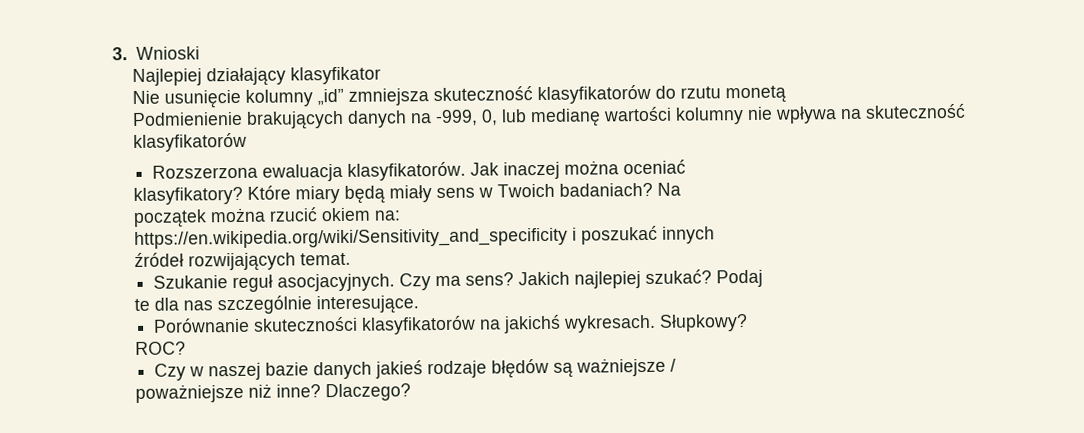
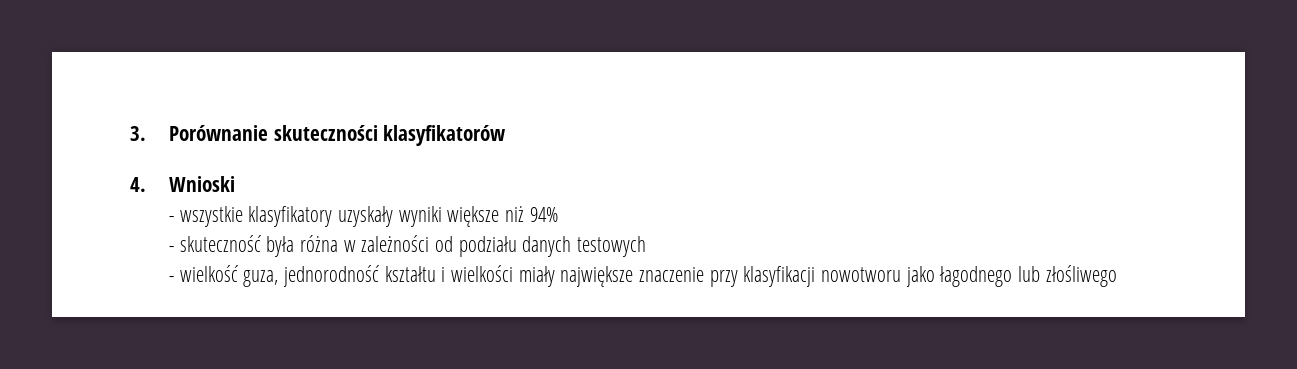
- 3. Wnioski
- Najlepiej działający klasyfikator
- Nie usunięcie kolumny „id” zmniejsza skuteczność klasyfikatorów do rzutu monetą
- Podmienienie brakujących danych na -999, 0, lub medianę wartości kolumny nie wpływa na skuteczność klasyfikatorów
- Rozszerzona ewaluacja klasyfikatorów. Jak inaczej można oceniać
- klasyfikatory? Które miary będą miały sens w Twoich badaniach? Na
- początek można rzucić okiem na:
- https://en.wikipedia.org/wiki/Sensitivity_and_specificity i poszukać innych
- źródeł rozwijających temat.
- Szukanie reguł asocjacyjnych. Czy ma sens? Jakich najlepiej szukać? Podaj
- te dla nas szczególnie interesujące.
- Porównanie skuteczności klasyfikatorów na jakichś wykresach. Słupkowy?
- ROC?
- Czy w naszej bazie danych jakieś rodzaje błędów są ważniejsze /
- poważniejsze niż inne? Dlaczego?
+ 3. Porównanie skuteczności klasyfikatorów
+ 4. Wnioski
+ - wszystkie klasyfikatory uzyskały wyniki większe niż 94%
+ - skuteczność była różna w zależności od podziału danych testowych
+ - wielkość guza, jednorodność kształtu i wielkości miały największe znaczenie przy klasyfikacji nowotworu jako łagodnego lub złośliwego

